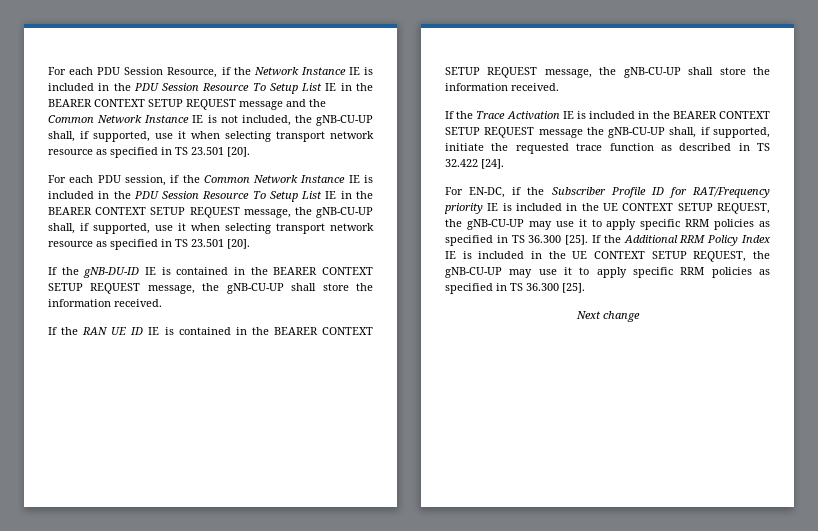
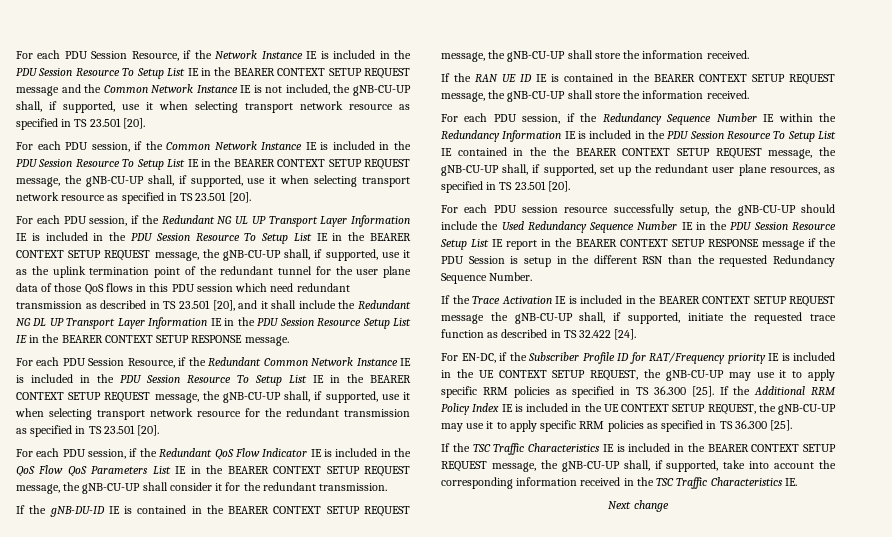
+ For each PDU session, if the Redundant NG UL UP Transport Layer Information IE is included in the PDU Session Resource To Setup List IE in the BEARER CONTEXT SETUP REQUEST message, the gNB-CU-UP shall, if supported, use it as the uplink termination point of the redundant tunnel for the user plane data of those QoS flows in this PDU session which need redundant transmission as described in TS 23.501 [20], and it shall include the Redundant NG DL UP Transport Layer Information IE in the PDU Session Resource Setup List IE in the BEARER CONTEXT SETUP RESPONSE message.
+ For each PDU Session Resource, if the Redundant Common Network Instance IE is included in the PDU Session Resource To Setup List IE in the BEARER CONTEXT SETUP REQUEST message, the gNB-CU-UP shall, if supported, use it when selecting transport network resource for the redundant transmission as specified in TS 23.501 [20].
+ For each PDU session, if the Redundant QoS Flow Indicator IE is included in the QoS Flow QoS Parameters List IE in the BEARER CONTEXT SETUP REQUEST message, the gNB-CU-UP shall consider it for the redundant transmission.
+ For each PDU session, if the Redundancy Sequence Number IE within the Redundancy Information IE is included in the PDU Session Resource To Setup List IE contained in the the BEARER CONTEXT SETUP REQUEST message, the gNB-CU-UP shall, if supported, set up the redundant user plane resources, as specified in TS 23.501 [20].
+ For each PDU session resource successfully setup, the gNB-CU-UP should include the Used Redundancy Sequence Number IE in the PDU Session Resource Setup List IE report in the BEARER CONTEXT SETUP RESPONSE message if the PDU Session is setup in the different RSN than the requested Redundancy Sequence Number.
+ If the TSC Traffic Characteristics IE is included in the BEARER CONTEXT SETUP REQUEST message, the gNB-CU-UP shall, if supported, take into account the corresponding information received in the TSC Traffic Characteristics IE.

